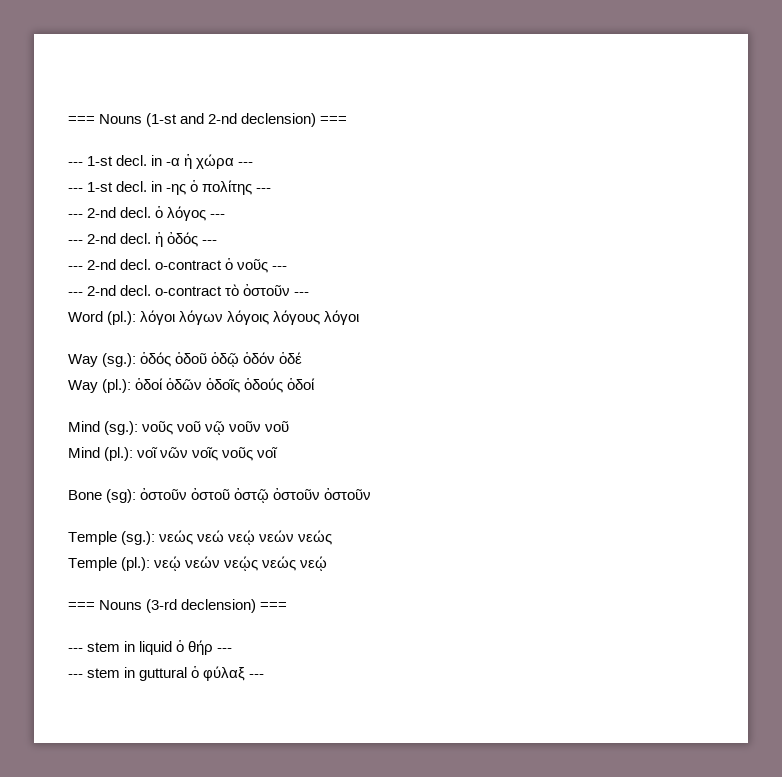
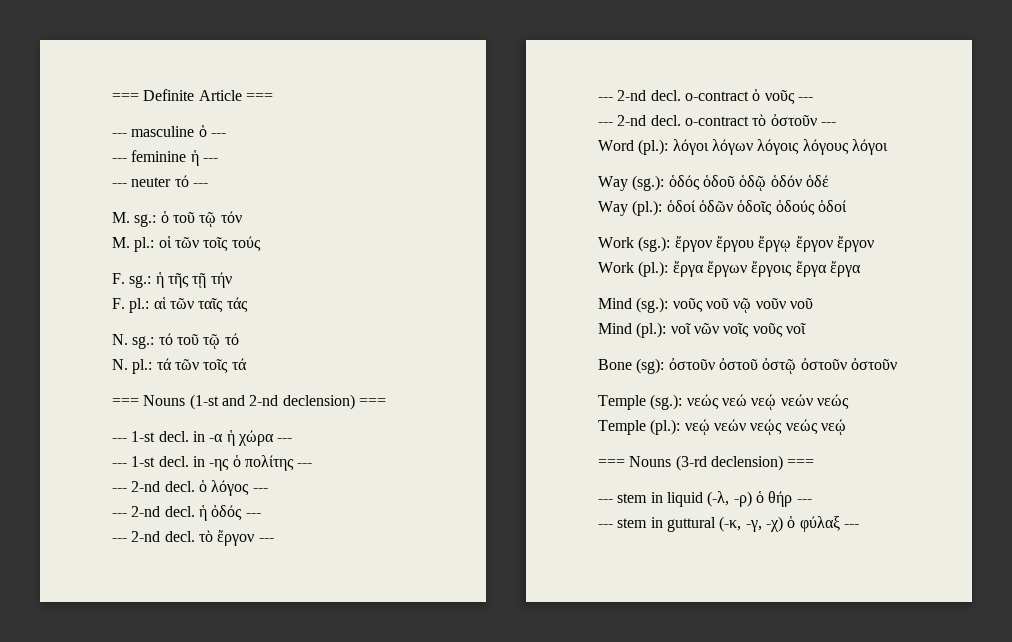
+ === Definite Article ===
+ --- masculine ὁ ---
+ --- feminine ἡ ---
+ --- neuter τό ---
+ M. sg.: ὁ τοῦ τῷ τόν
+ M. pl.: οἱ τῶν τοῖς τούς
+ F. sg.: ἡ τῆς τῇ τήν
+ F. pl.: αἱ τῶν ταῖς τάς
+ N. sg.: τό τοῦ τῷ τό
+ N. pl.: τά τῶν τοῖς τά
+ --- 2-nd decl. τὸ ἔργον ---
+ Work (sg.): ἔργον ἔργου ἔργῳ ἔργον ἔργον
+ Work (pl.): ἔργα ἔργων ἔργοις ἔργα ἔργα
- --- stem in liquid ὁ θήρ ---
+ --- stem in liquid (-λ, -ρ) ὁ θήρ ---
- --- stem in guttural ὁ φύλαξ ---
+ --- stem in guttural (-κ, -γ, -χ) ὁ φύλαξ ---

